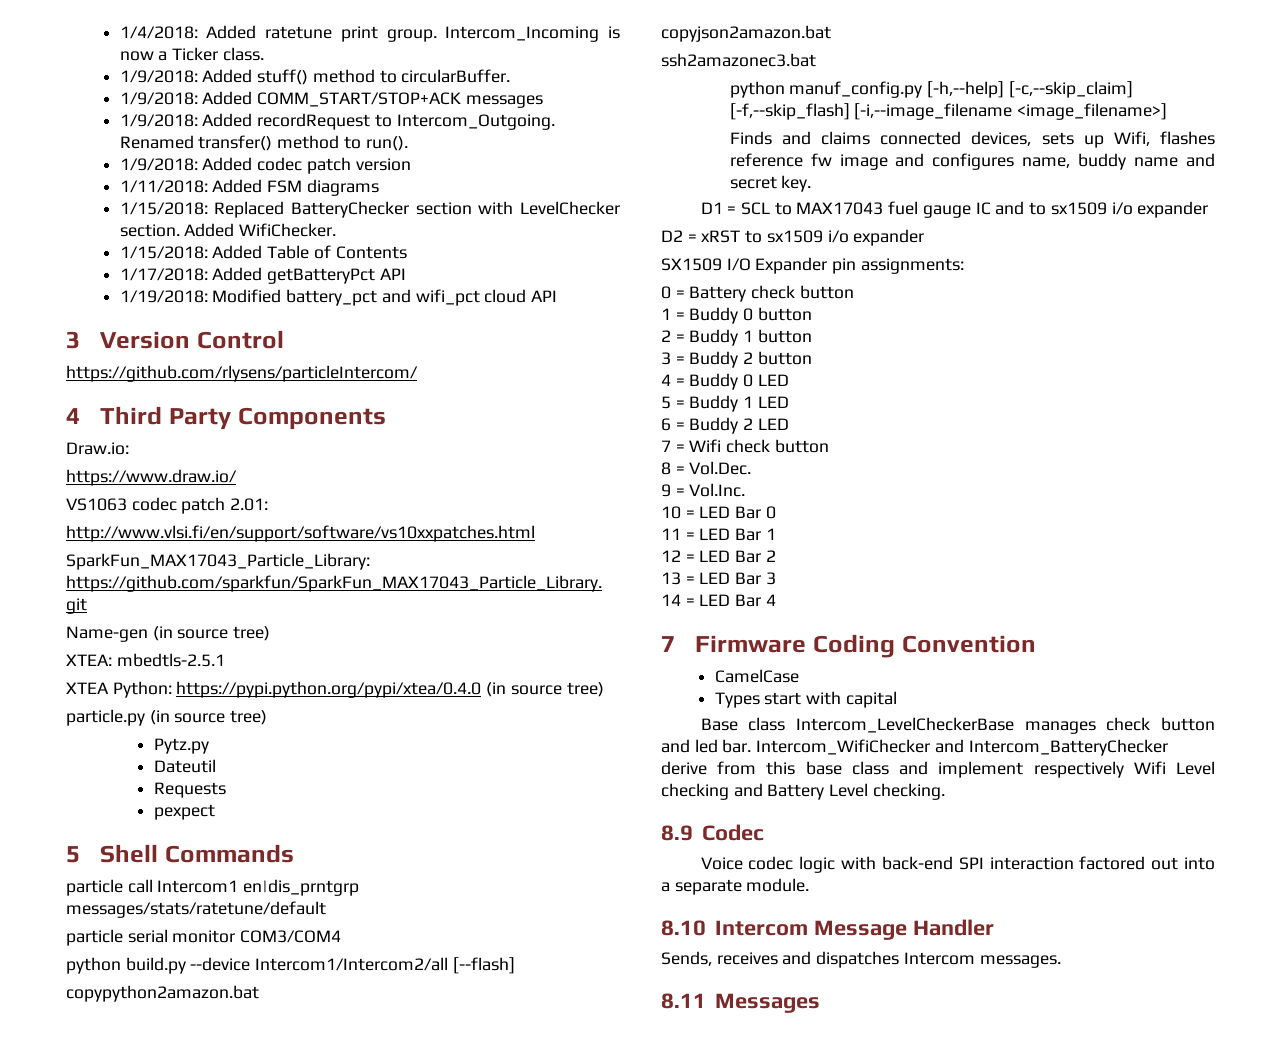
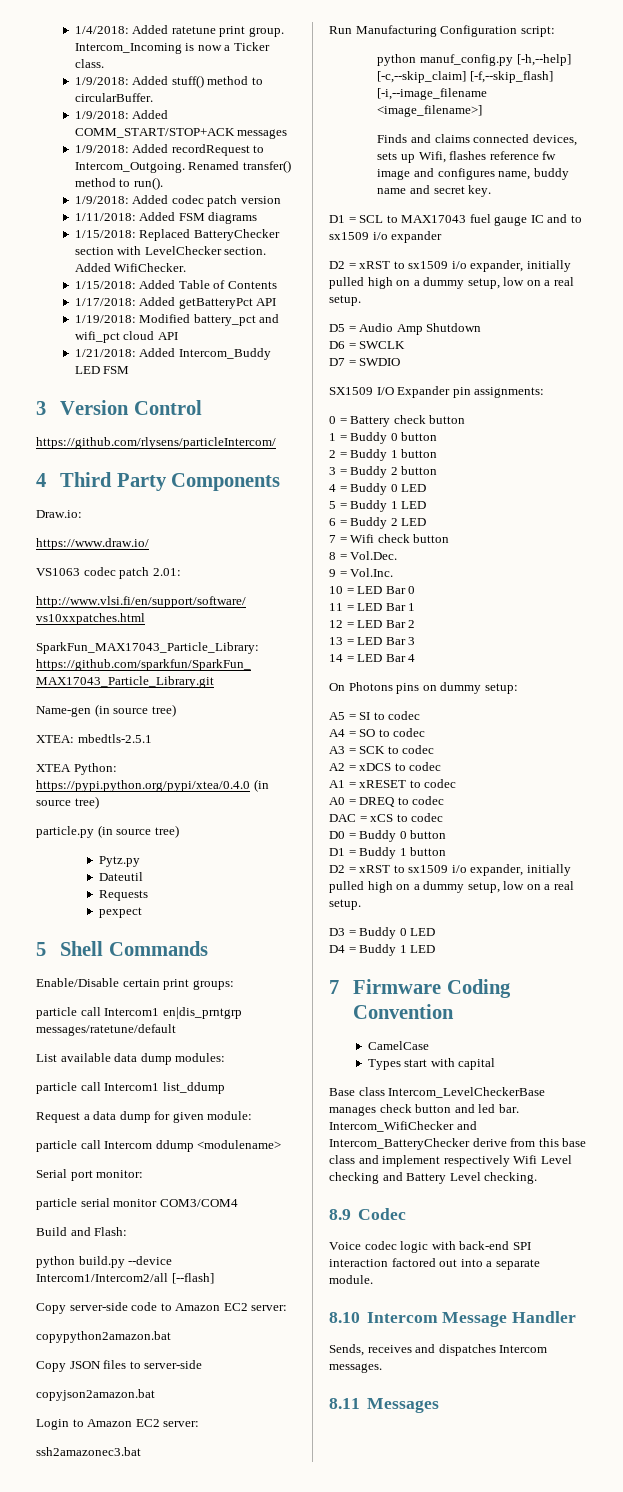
+ 1/21/2018: Added Intercom_Buddy LED FSM
+ Enable/Disable certain print groups:
- particle call Intercom1 en|dis_prntgrp messages/stats/ratetune/default
+ particle call Intercom1 en|dis_prntgrp messages/ratetune/default
+ List available data dump modules:
+ particle call Intercom1 list_ddump
+ Request a data dump for given module:
+ particle call Intercom ddump <modulename>
+ Serial port monitor:
+ Build and Flash:
+ Copy server-side code to Amazon EC2 server:
  copypython2amazon.bat
+ Copy JSON files to server-side
  copyjson2amazon.bat
+ Login to Amazon EC2 server:
  ssh2amazonec3.bat
+ Run Manufacturing Configuration script:
  D1 = SCL to MAX17043 fuel gauge IC and to sx1509 i/o expander
- D2 = xRST to sx1509 i/o expander
+ D2 = xRST to sx1509 i/o expander, initially pulled high on a dummy setup, low on a real setup.
+ D5 = Audio Amp Shutdown
+ D6 = SWCLK
+ D7 = SWDIO
+ On Photons pins on dummy setup:
+ A5 = SI to codec
+ A4 = SO to codec
+ A3 = SCK to codec
+ A2 = xDCS to codec
+ A1 = xRESET to codec
+ A0 = DREQ to codec
+ DAC = xCS to codec
+ D0 = Buddy 0 button
+ D1 = Buddy 1 button
+ D2 = xRST to sx1509 i/o expander, initially pulled high on a dummy setup, low on a real setup.
+ D3 = Buddy 0 LED
+ D4 = Buddy 1 LED

